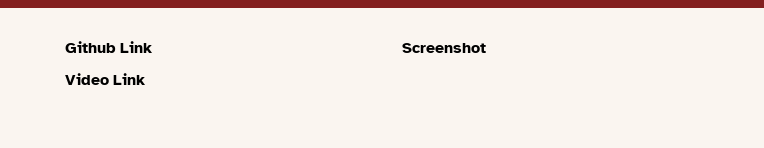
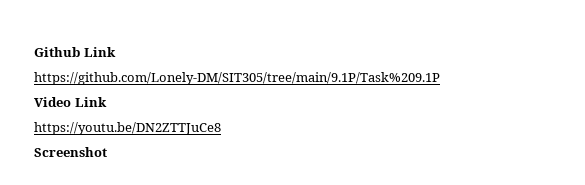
+ https://github.com/Lonely-DM/SIT305/tree/main/9.1P/Task%209.1P
+ https://youtu.be/DN2ZTTJuCe8

